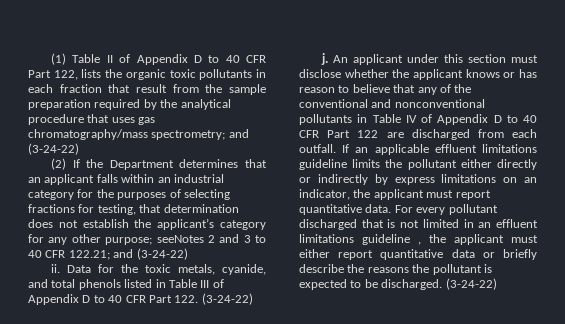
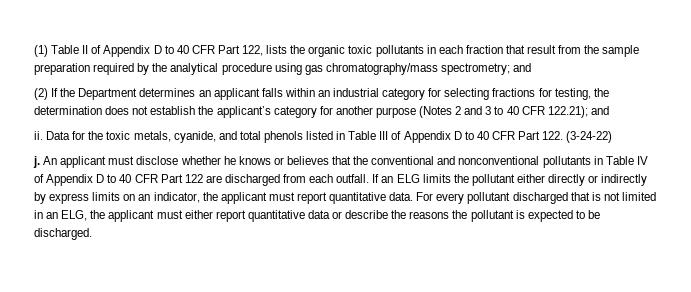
- (1) Table II of Appendix D to 40 CFR Part 122, lists the organic toxic pollutants in each fraction that result from the sample preparation required by the analytical procedure that uses gas chromatography/mass spectrometry; and (3-24-22)
+ (1) Table II of Appendix D to 40 CFR Part 122, lists the organic toxic pollutants in each fraction that result from the sample preparation required by the analytical procedure using gas chromatography/mass spectrometry; and
- (2) If the Department determines that an applicant falls within an industrial category for the purposes of selecting fractions for testing, that determination does not establish the applicant’s category for any other purpose; seeNotes 2 and 3 to 40 CFR 122.21; and (3-24-22)
+ (2) If the Department determines an applicant falls within an industrial category for selecting fractions for testing, the determination does not establish the applicant’s category for another purpose (Notes 2 and 3 to 40 CFR 122.21); and
- An applicant under this section must disclose whether the applicant knows or has reason to believe that any of the conventional and nonconventional pollutants in Table IV of Appendix D to 40 CFR Part 122 are discharged from each outfall.
+ An applicant must disclose whether he knows or believes that the conventional and nonconventional pollutants in Table IV of Appendix D to 40 CFR Part 122 are discharged from each outfall.
- If an applicable effluent limitations guideline limits the pollutant either directly or indirectly by express limitations on an indicator, the applicant must report quantitative data.
+ If an ELG limits the pollutant either directly or indirectly by express limits on an indicator, the applicant must report quantitative data.
- For every pollutant discharged that is not limited in an effluent limitations guideline , the applicant must either report quantitative data or briefly describe the reasons the pollutant is expected to be discharged. (3-24-22)
+ For every pollutant discharged that is not limited in an ELG, the applicant must either report quantitative data or describe the reasons the pollutant is expected to be discharged.

